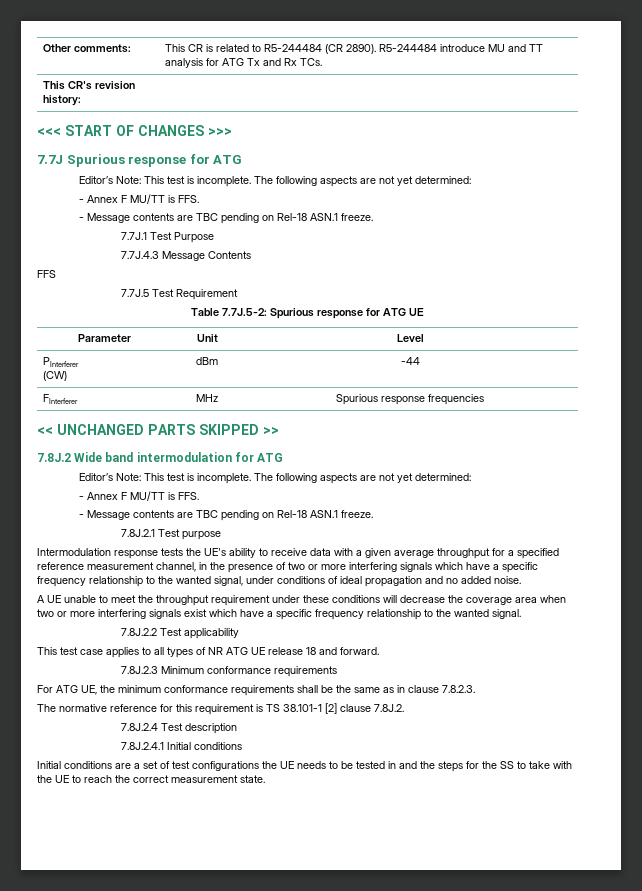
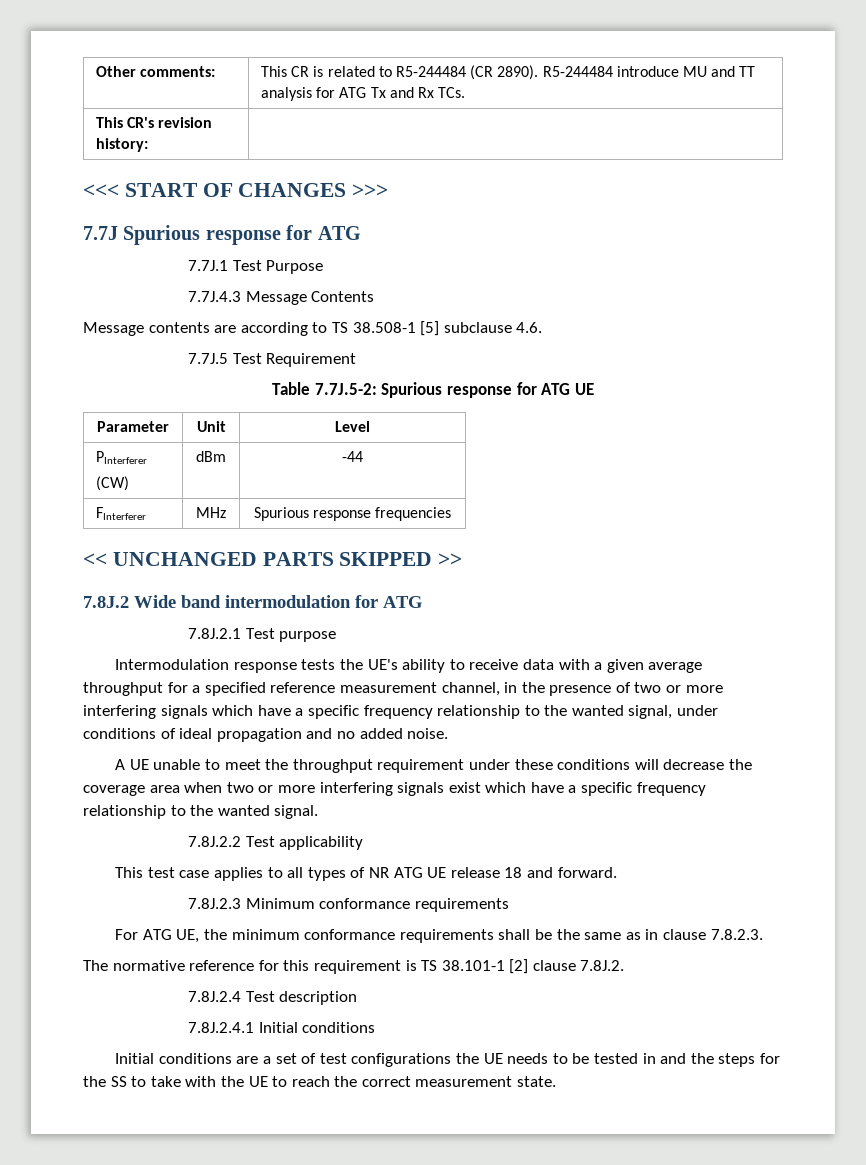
  7.7J Spurious response for ATG
- Editor’s Note: This test is incomplete. The following aspects are not yet determined:
- - Annex F MU/TT is FFS.
- - Message contents are TBC pending on Rel-18 ASN.1 freeze.
- FFS
+ Message contents are according to TS 38.508-1 [5] subclause 4.6.
  7.8J.2 Wide band intermodulation for ATG
- Editor’s Note: This test is incomplete. The following aspects are not yet determined:
- - Annex F MU/TT is FFS.
- - Message contents are TBC pending on Rel-18 ASN.1 freeze.

